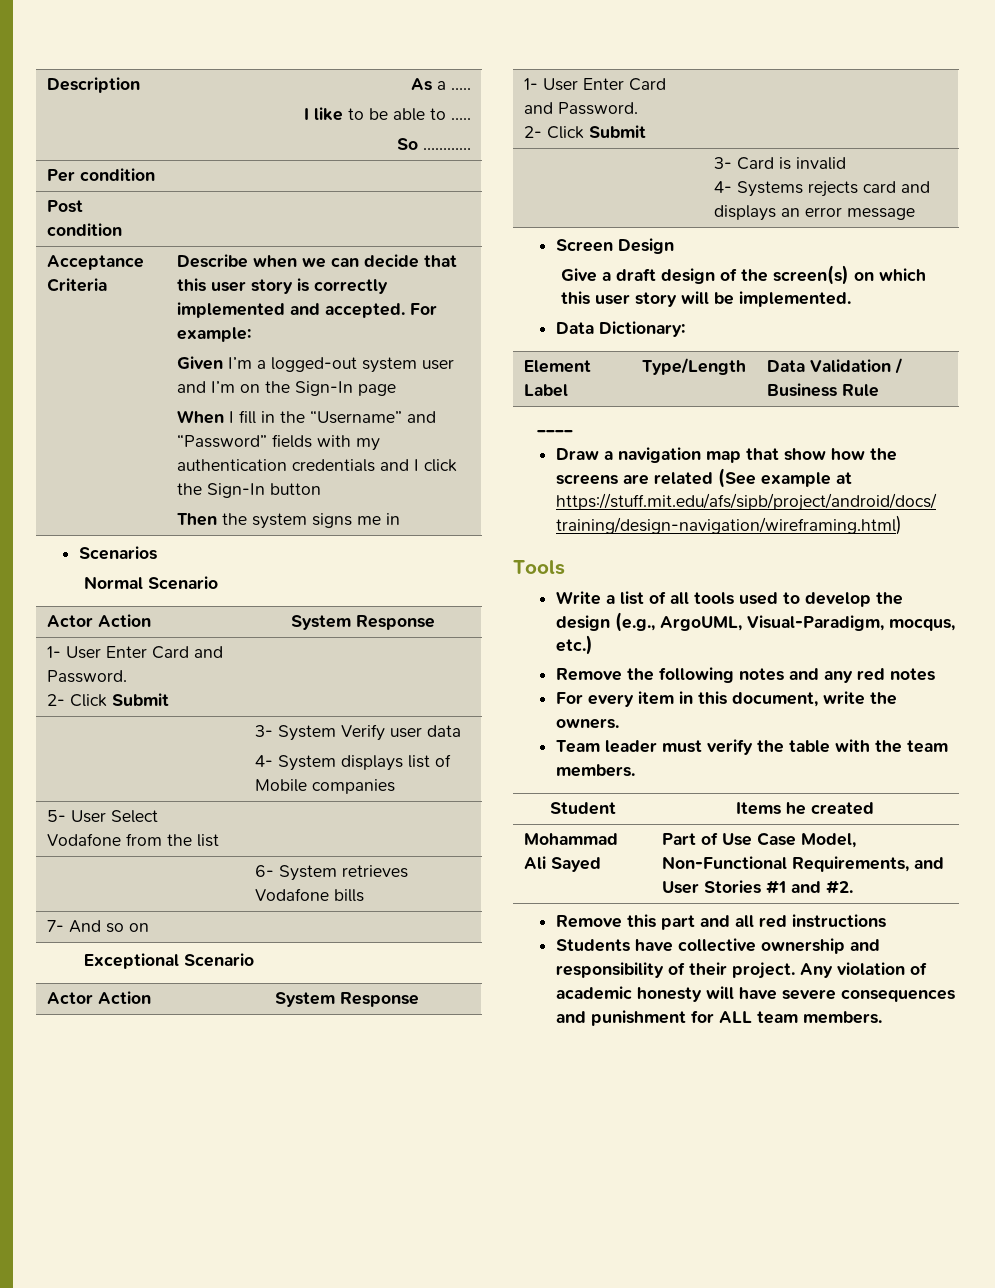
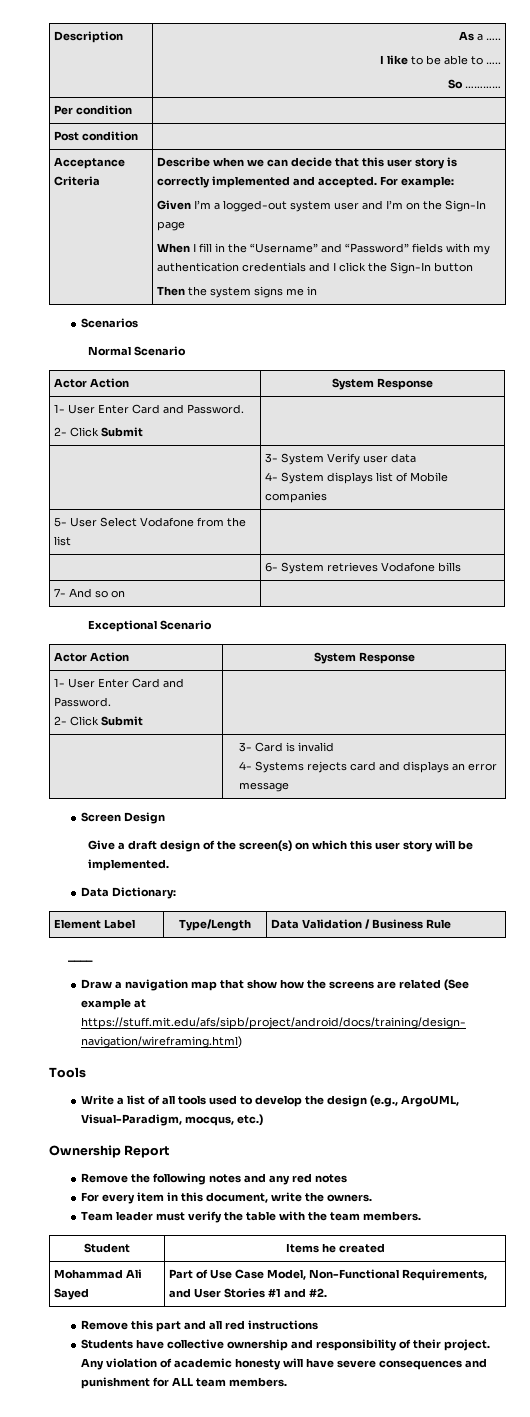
+ Ownership Report

